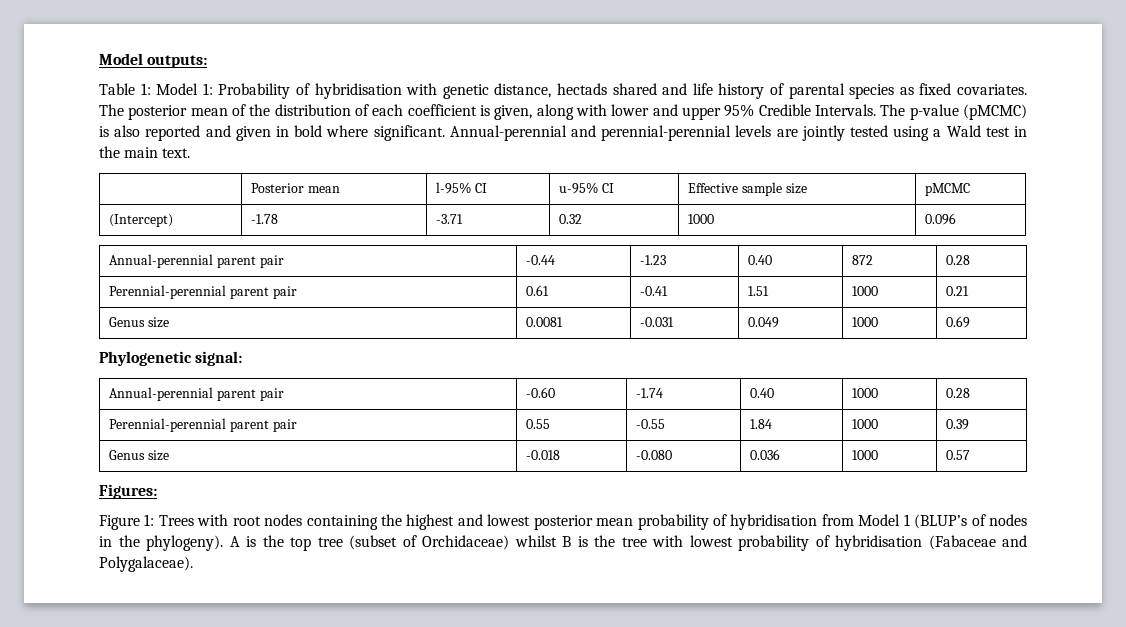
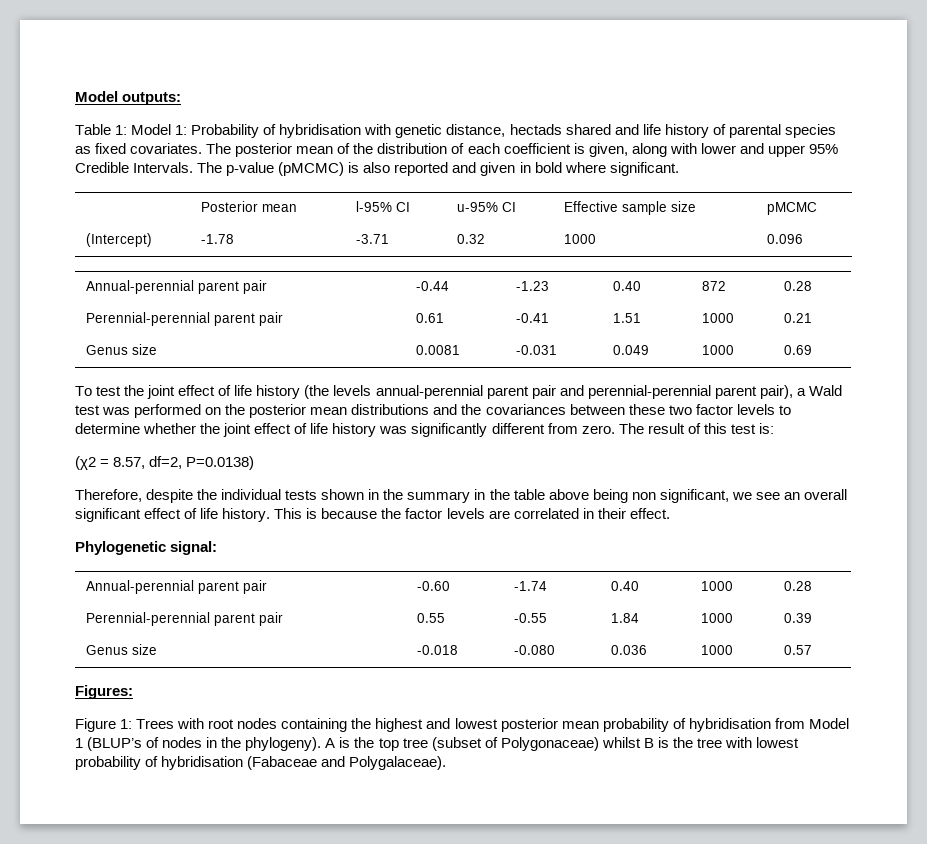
- Annual-perennial and perennial-perennial levels are jointly tested using a Wald test in the main text.
+ To test the joint effect of life history (the levels annual-perennial parent pair and perennial-perennial parent pair), a Wald test was performed on the posterior mean distributions and the covariances between these two factor levels to determine whether the joint effect of life history was significantly different from zero. The result of this test is:
+ (χ2 = 8.57, df=2, P=0.0138)
+ Therefore, despite the individual tests shown in the summary in the table above being non significant, we see an overall significant effect of life history. This is because the factor levels are correlated in their effect.
- A is the top tree (subset of Orchidaceae) whilst B is the tree with lowest probability of hybridisation (Fabaceae and Polygalaceae).
+ A is the top tree (subset of Polygonaceae) whilst B is the tree with lowest probability of hybridisation (Fabaceae and Polygalaceae).

